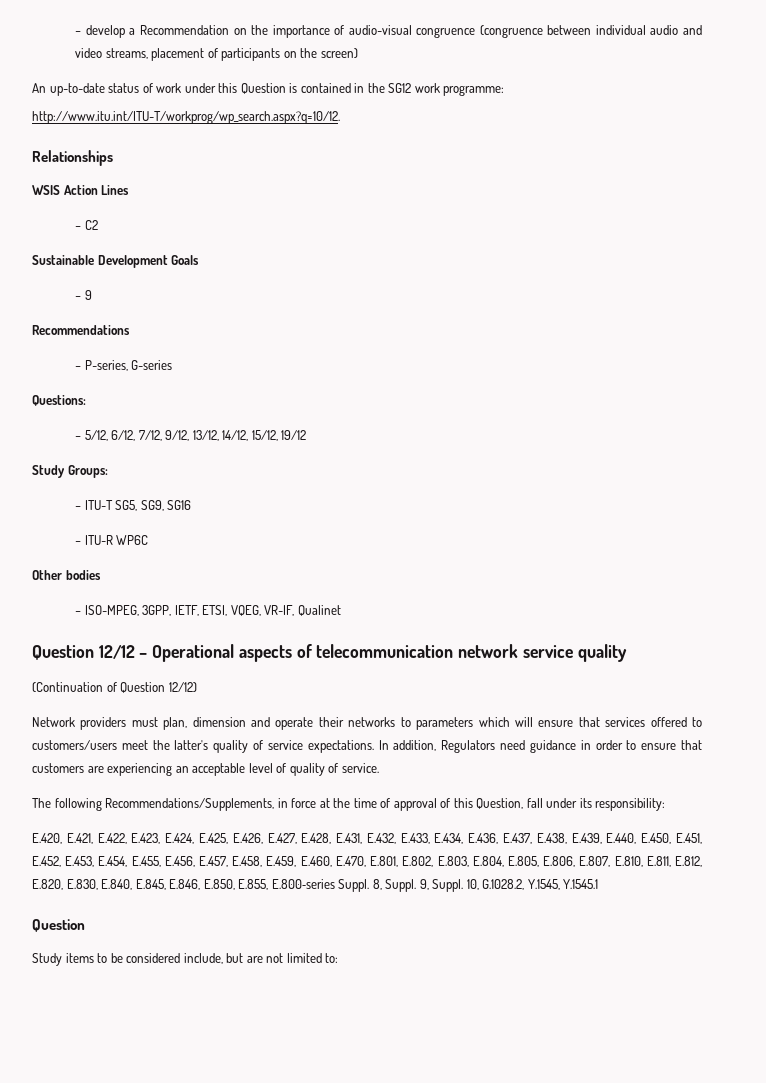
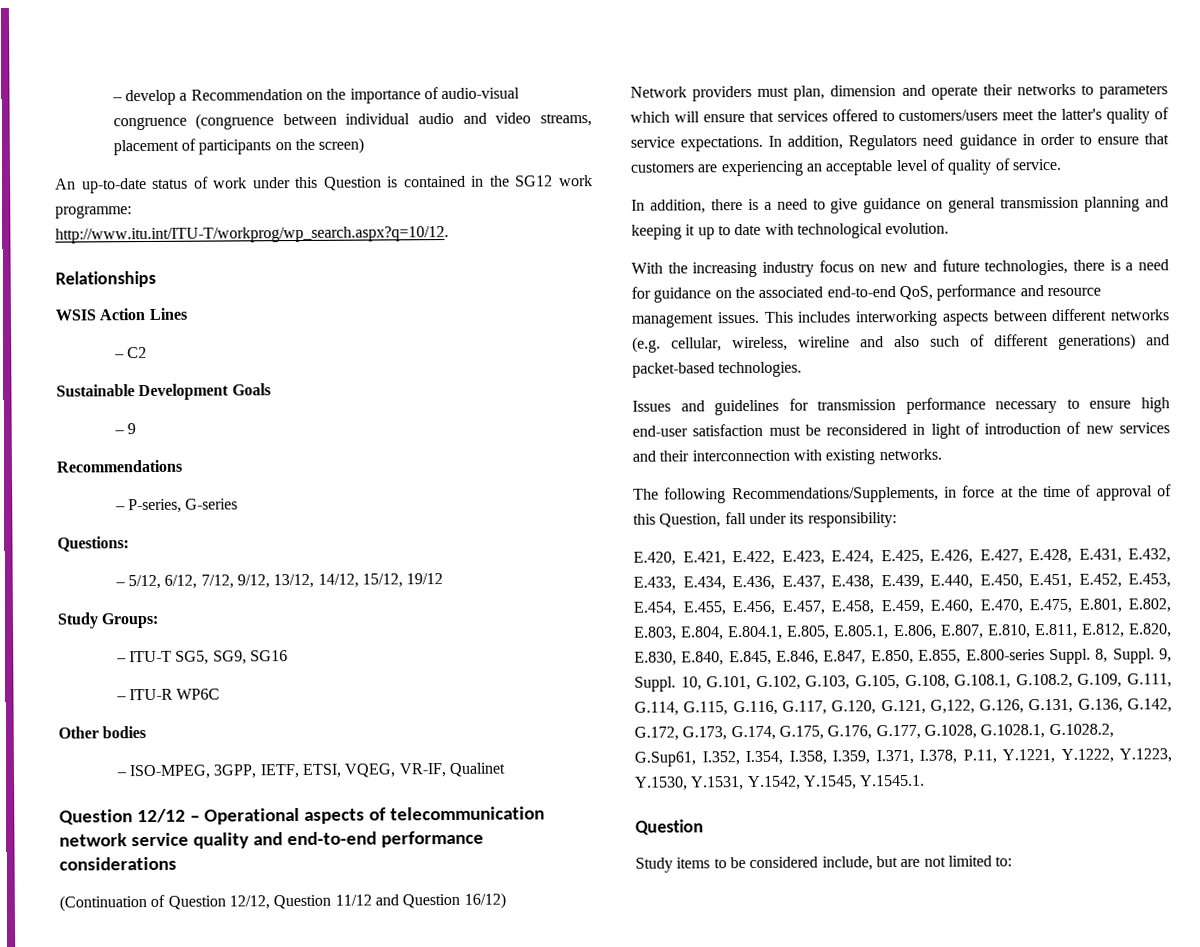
- Question 12/12 – Operational aspects of telecommunication network service quality
+ Question 12/12 – Operational aspects of telecommunication network service quality and end-to-end performance considerations
- (Continuation of Question 12/12)
+ (Continuation of Question 12/12, Question 11/12 and Question 16/12)
+ In addition, there is a need to give guidance on general transmission planning and keeping it up to date with technological evolution.
+ With the increasing industry focus on new and future technologies, there is a need for guidance on the associated end-to-end QoS, performance and resource management issues. This includes interworking aspects between different networks (e.g. cellular, wireless, wireline and also such of different generations) and packet-based technologies.
+ Issues and guidelines for transmission performance necessary to ensure high end-user satisfaction must be reconsidered in light of introduction of new services and their interconnection with existing networks.
- E.420, E.421, E.422, E.423, E.424, E.425, E.426, E.427, E.428, E.431, E.432, E.433, E.434, E.436, E.437, E.438, E.439, E.440, E.450, E.451, E.452, E.453, E.454, E.455, E.456, E.457, E.458, E.459, E.460, E.470, E.801, E.802, E.803, E.804, E.805, E.806, E.807, E.810, E.811, E.812, E.820, E.830, E.840, E.845, E.846, E.850, E.855, E.800‑series Suppl.
+ E.420, E.421, E.422, E.423, E.424, E.425, E.426, E.427, E.428, E.431, E.432, E.433, E.434, E.436, E.437, E.438, E.439, E.440, E.450, E.451, E.452, E.453, E.454, E.455, E.456, E.457, E.458, E.459, E.460, E.470, E.475, E.801, E.802, E.803, E.804, E.804.1, E.805, E.805.1, E.806, E.807, E.810, E.811, E.812, E.820, E.830, E.840, E.845, E.846, E.847, E.850, E.855, E.800‑series Suppl.
- 10, G.1028.2, Y.1545, Y.1545.1
+ 10, G.101, G.102, G.103, G.105, G.108, G.108.1, G.108.2, G.109, G.111, G.114, G.115, G.116, G.117, G.120, G.121, G,122, G.126, G.131, G.136, G.142, G.172, G.173, G.174, G.175, G.176, G.177, G.1028, G.1028.1, G.1028.2, G.Sup61, I.352, I.354, I.358, I.359, I.371, I.378, P.11, Y.1221, Y.1222, Y.1223, Y.1530, Y.1531, Y.1542, Y.1545, Y.1545.1.

